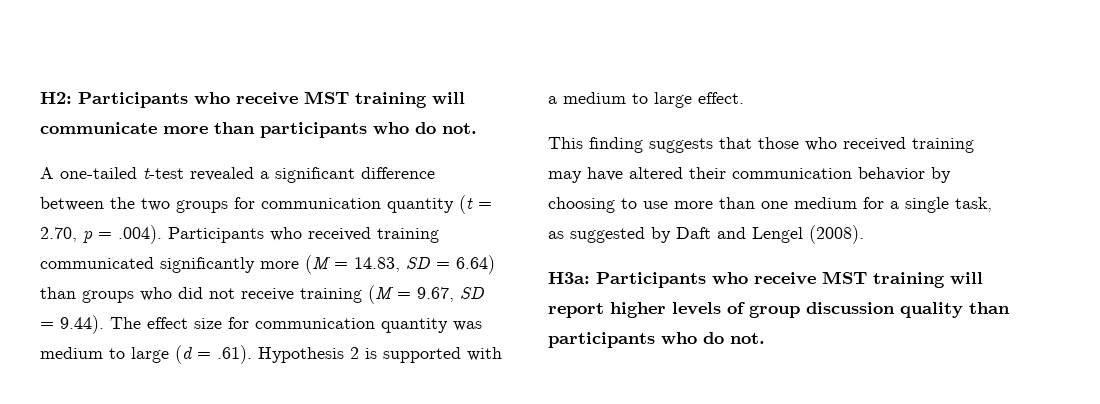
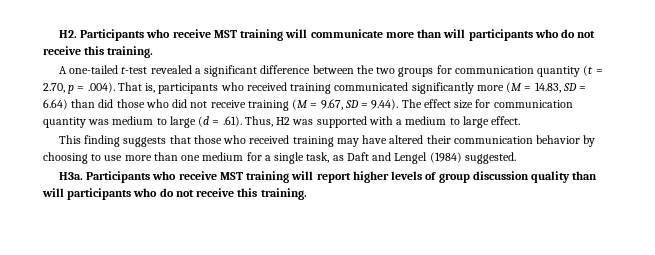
- H2: Participants who receive MST training will communicate more than participants who do not.
+ H2. Participants who receive MST training will communicate more than will participants who do not receive this training.
- A one-tailed t-test revealed a significant difference between the two groups for communication quantity (t = 2.70, p = .004). Participants who received training communicated significantly more (M = 14.83, SD = 6.64) than groups who did not receive training (M = 9.67, SD = 9.44). The effect size for communication quantity was medium to large (d = .61). Hypothesis 2 is supported with a medium to large effect.
+ A one-tailed t-test revealed a significant difference between the two groups for communication quantity (t = 2.70, p = .004). That is, participants who received training communicated significantly more (M = 14.83, SD = 6.64) than did those who did not receive training (M = 9.67, SD = 9.44). The effect size for communication quantity was medium to large (d = .61). Thus, H2 was supported with a medium to large effect.
- This finding suggests that those who received training may have altered their communication behavior by choosing to use more than one medium for a single task, as suggested by Daft and Lengel (2008).
- H3a: Participants who receive MST training will report higher levels of group discussion quality than participants who do not.
+ This finding suggests that those who received training may have altered their communication behavior by choosing to use more than one medium for a single task, as Daft and Lengel (1984) suggested.
+ H3a. Participants who receive MST training will report higher levels of group discussion quality than will participants who do not receive this training.

